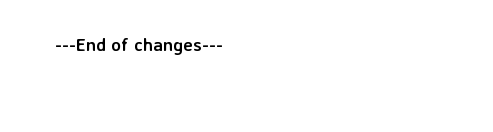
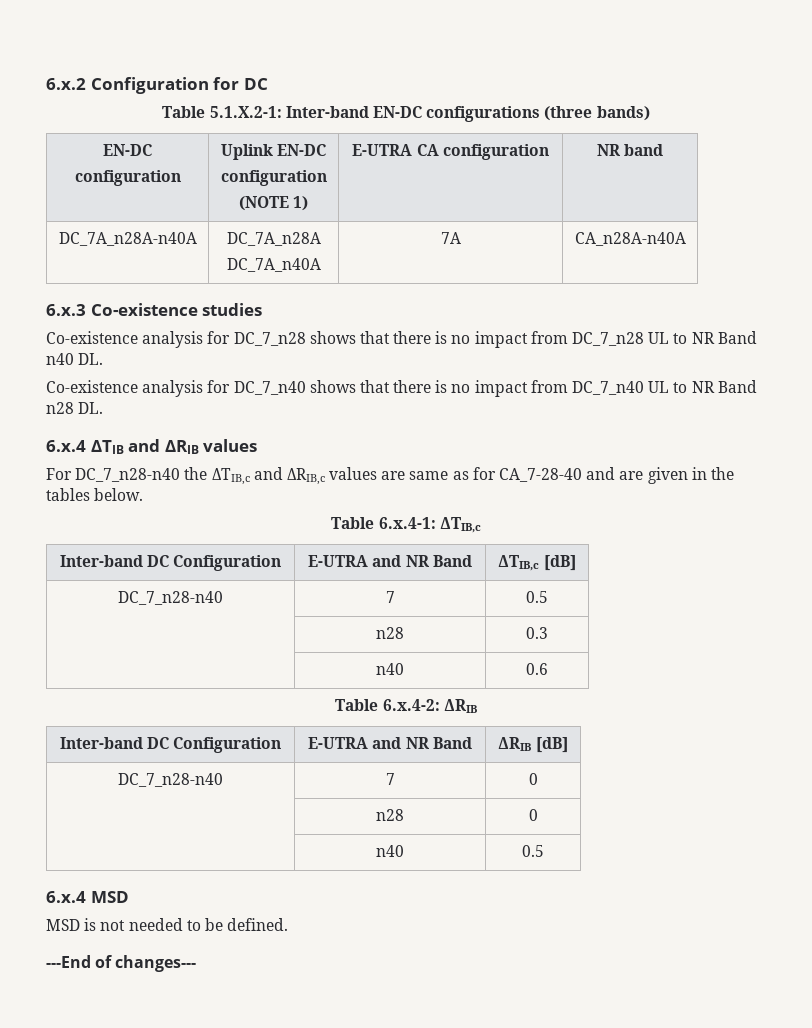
+ 6.x.2 Configuration for DC
+ Table 5.1.X.2-1: Inter-band EN-DC configurations (three bands)
+ EN-DC
+ configuration | Uplink EN-DC
+ configuration
+ (NOTE 1) | E-UTRA CA configuration | NR band
+ DC_7A_n28A-n40A | DC_7A_n28A
+ DC_7A_n40A | 7A | CA_n28A-n40A
+ 6.x.3 Co-existence studies
+ Co-existence analysis for DC_7_n28 shows that there is no impact from DC_7_n28 UL to NR Band n40 DL.
+ Co-existence analysis for DC_7_n40 shows that there is no impact from DC_7_n40 UL to NR Band n28 DL.
+ 6.x.4 ∆TIB and ∆RIB values
+ For DC_7_n28-n40 the ΔTIB,c and ΔRIB,c values are same as for CA_7-28-40 and are given in the tables below.
+ Table 6.x.4-1: ΔTIB,c
+ Inter-band DC Configuration | E-UTRA and NR Band | ΔTIB,c [dB]
+ DC_7_n28-n40 | 7 | 0.5
+ | n28 | 0.3
+ | n40 | 0.6
+ Table 6.x.4-2: ΔRIB
+ Inter-band DC Configuration | E-UTRA and NR Band | ΔRIB [dB]
+ DC_7_n28-n40 | 7 | 0
+ | n28 | 0
+ | n40 | 0.5
+ 6.x.4 MSD
+ MSD is not needed to be defined.

